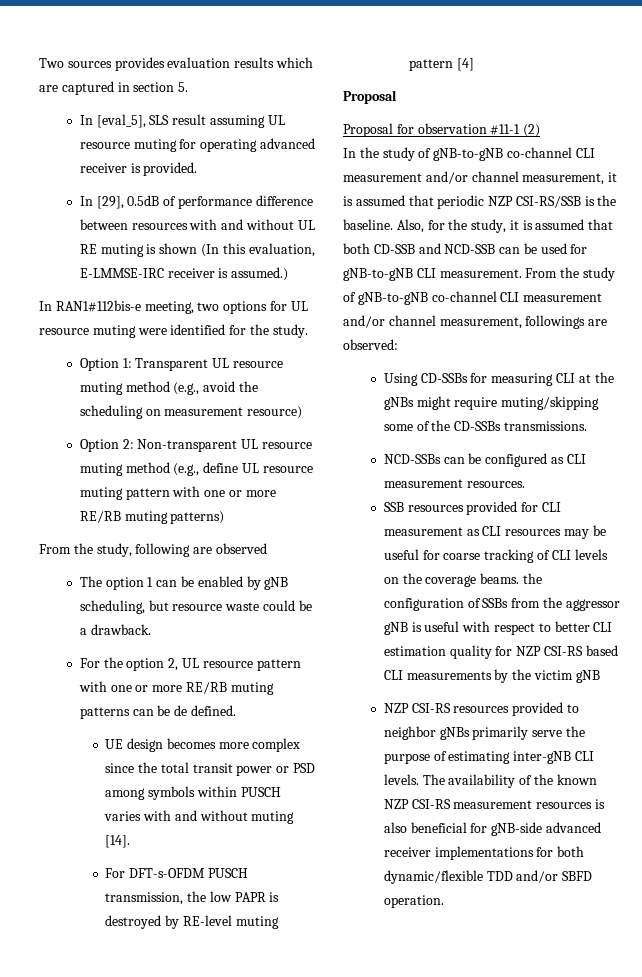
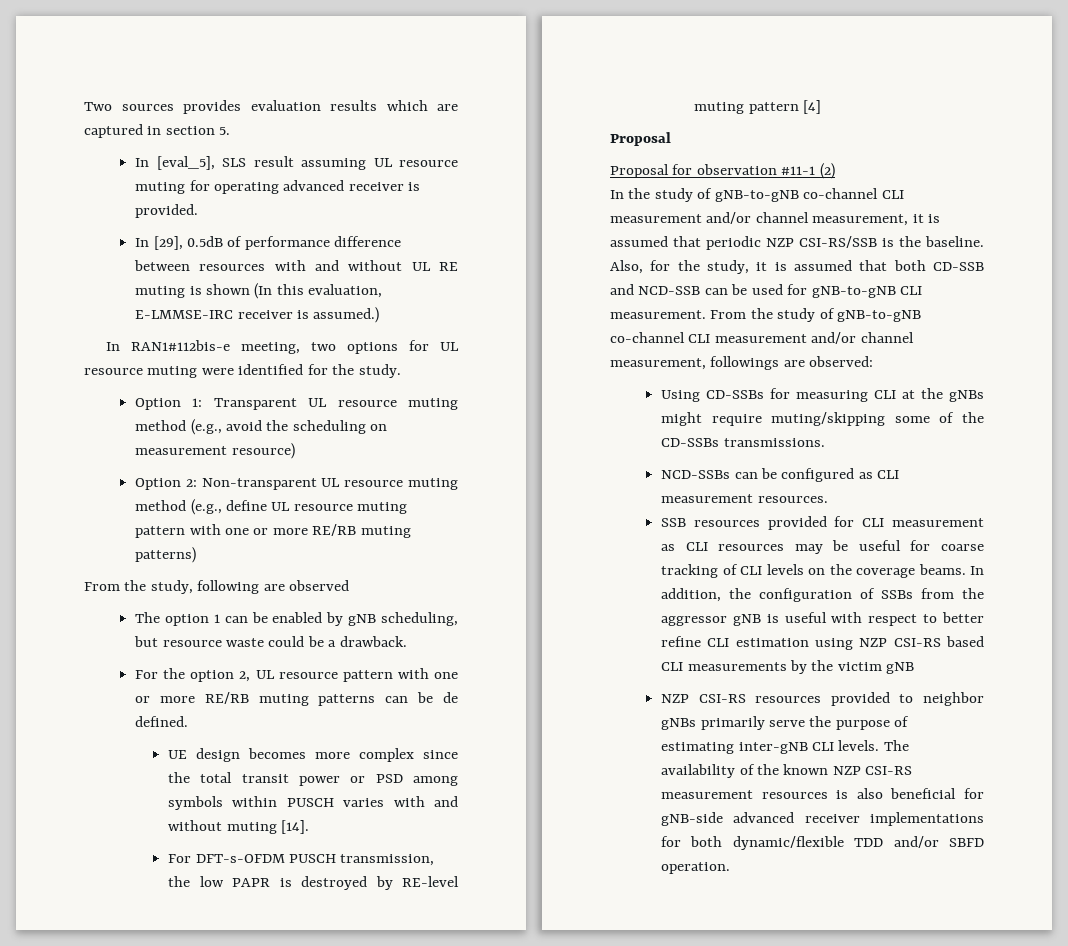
- SSB resources provided for CLI measurement as CLI resources may be useful for coarse tracking of CLI levels on the coverage beams. the configuration of SSBs from the aggressor gNB is useful with respect to better CLI estimation quality for NZP CSI-RS based CLI measurements by the victim gNB
+ SSB resources provided for CLI measurement as CLI resources may be useful for coarse tracking of CLI levels on the coverage beams. In addition, the configuration of SSBs from the aggressor gNB is useful with respect to better refine CLI estimation using NZP CSI-RS based CLI measurements by the victim gNB

